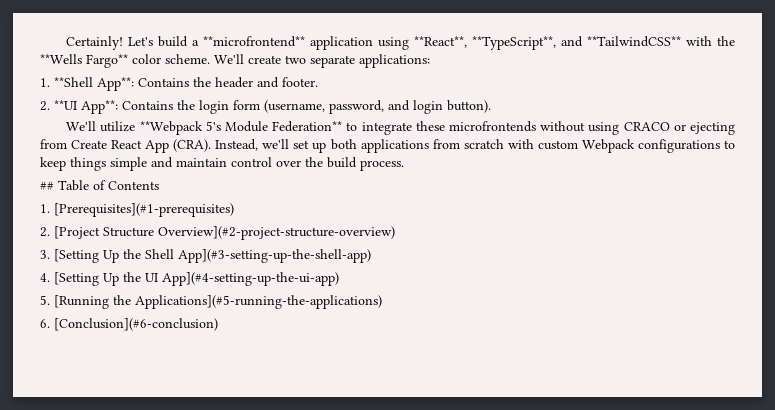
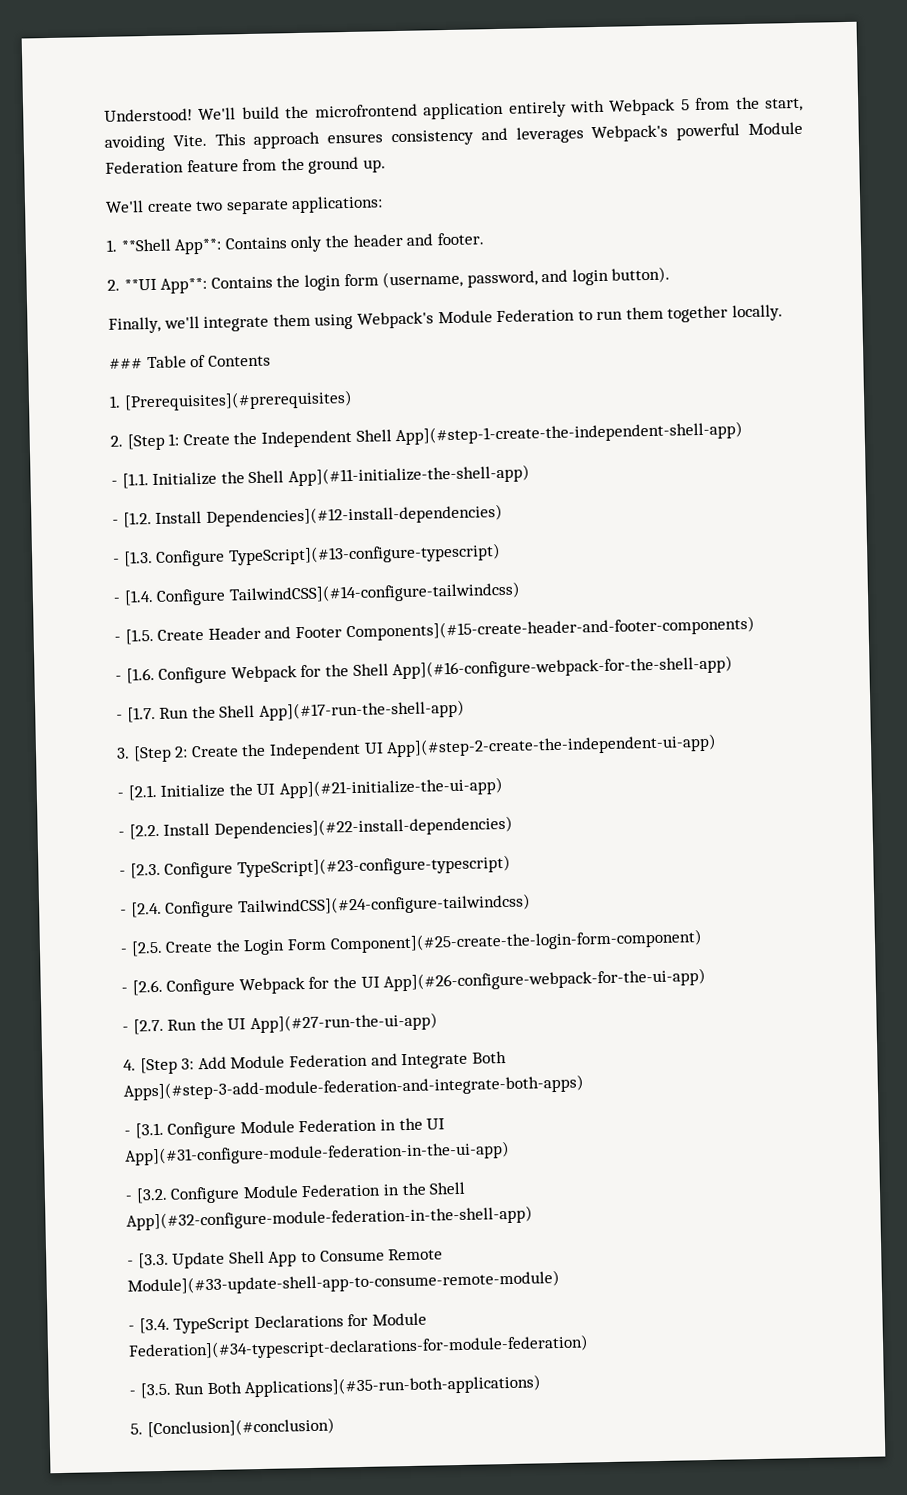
- Certainly! Let's build a **microfrontend** application using **React**, **TypeScript**, and **TailwindCSS** with the **Wells Fargo** color scheme. We'll create two separate applications:
+ Understood! We'll build the microfrontend application entirely with Webpack 5 from the start, avoiding Vite. This approach ensures consistency and leverages Webpack's powerful Module Federation feature from the ground up.
+ We'll create two separate applications:
- 1. **Shell App**: Contains the header and footer.
+ 1. **Shell App**: Contains only the header and footer.
- We'll utilize **Webpack 5's Module Federation** to integrate these microfrontends without using CRACO or ejecting from Create React App (CRA). Instead, we'll set up both applications from scratch with custom Webpack configurations to keep things simple and maintain control over the build process.
- ## Table of Contents
+ Finally, we'll integrate them using Webpack's Module Federation to run them together locally.
+ ### Table of Contents
- 1. [Prerequisites](#1-prerequisites)
- 2. [Project Structure Overview](#2-project-structure-overview)
- 3. [Setting Up the Shell App](#3-setting-up-the-shell-app)
- 4. [Setting Up the UI App](#4-setting-up-the-ui-app)
- 5. [Running the Applications](#5-running-the-applications)
- 6. [Conclusion](#6-conclusion)
+ 1. [Prerequisites](#prerequisites)
+ 2. [Step 1: Create the Independent Shell App](#step-1-create-the-independent-shell-app)
+ - [1.1. Initialize the Shell App](#11-initialize-the-shell-app)
+ - [1.2. Install Dependencies](#12-install-dependencies)
+ - [1.3. Configure TypeScript](#13-configure-typescript)
+ - [1.4. Configure TailwindCSS](#14-configure-tailwindcss)
+ - [1.5. Create Header and Footer Components](#15-create-header-and-footer-components)
+ - [1.6. Configure Webpack for the Shell App](#16-configure-webpack-for-the-shell-app)
+ - [1.7. Run the Shell App](#17-run-the-shell-app)
+ 3. [Step 2: Create the Independent UI App](#step-2-create-the-independent-ui-app)
+ - [2.1. Initialize the UI App](#21-initialize-the-ui-app)
+ - [2.2. Install Dependencies](#22-install-dependencies)
+ - [2.3. Configure TypeScript](#23-configure-typescript)
+ - [2.4. Configure TailwindCSS](#24-configure-tailwindcss)
+ - [2.5. Create the Login Form Component](#25-create-the-login-form-component)
+ - [2.6. Configure Webpack for the UI App](#26-configure-webpack-for-the-ui-app)
+ - [2.7. Run the UI App](#27-run-the-ui-app)
+ 4. [Step 3: Add Module Federation and Integrate Both Apps](#step-3-add-module-federation-and-integrate-both-apps)
+ - [3.1. Configure Module Federation in the UI App](#31-configure-module-federation-in-the-ui-app)
+ - [3.2. Configure Module Federation in the Shell App](#32-configure-module-federation-in-the-shell-app)
+ - [3.3. Update Shell App to Consume Remote Module](#33-update-shell-app-to-consume-remote-module)
+ - [3.4. TypeScript Declarations for Module Federation](#34-typescript-declarations-for-module-federation)
+ - [3.5. Run Both Applications](#35-run-both-applications)
+ 5. [Conclusion](#conclusion)

